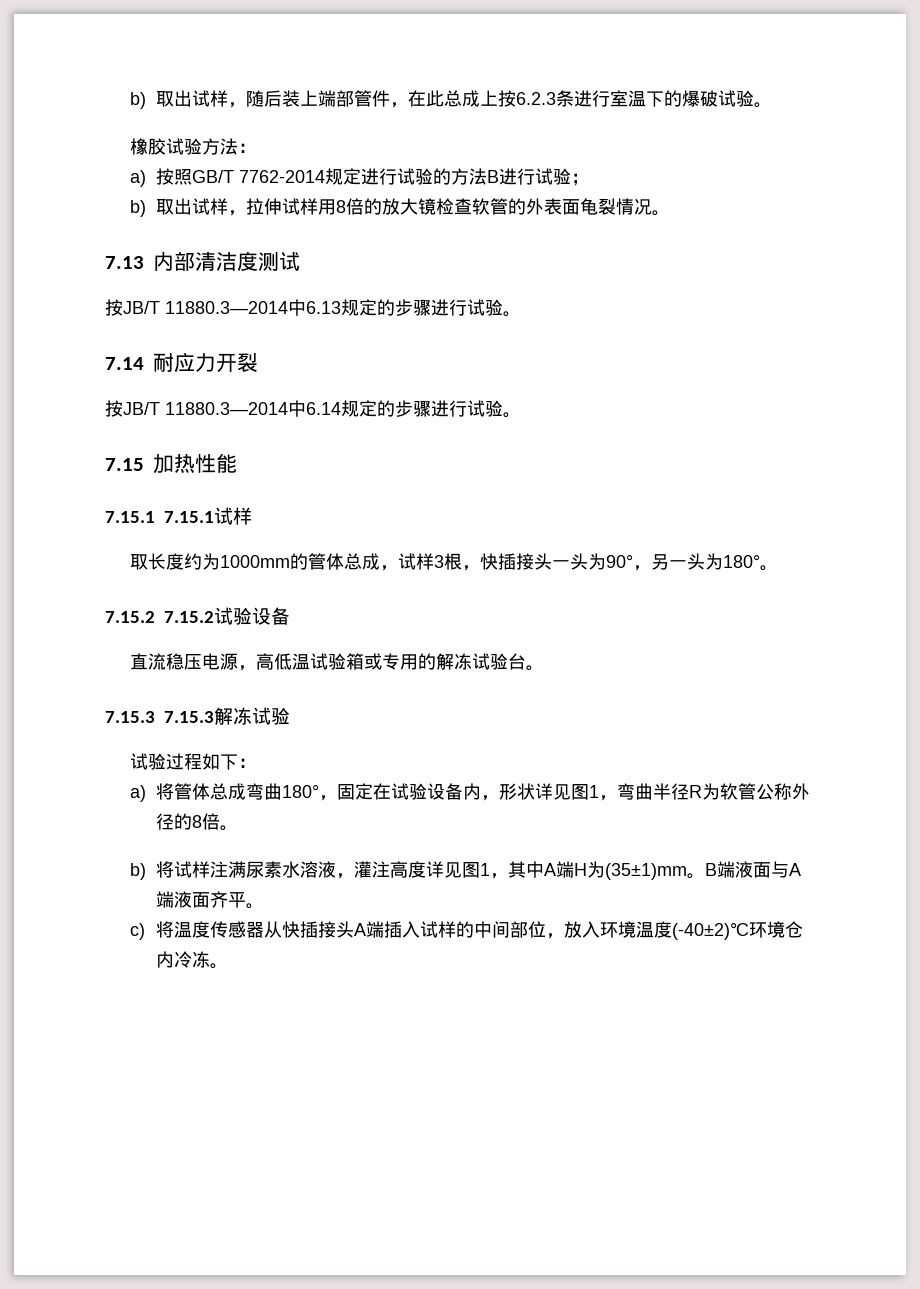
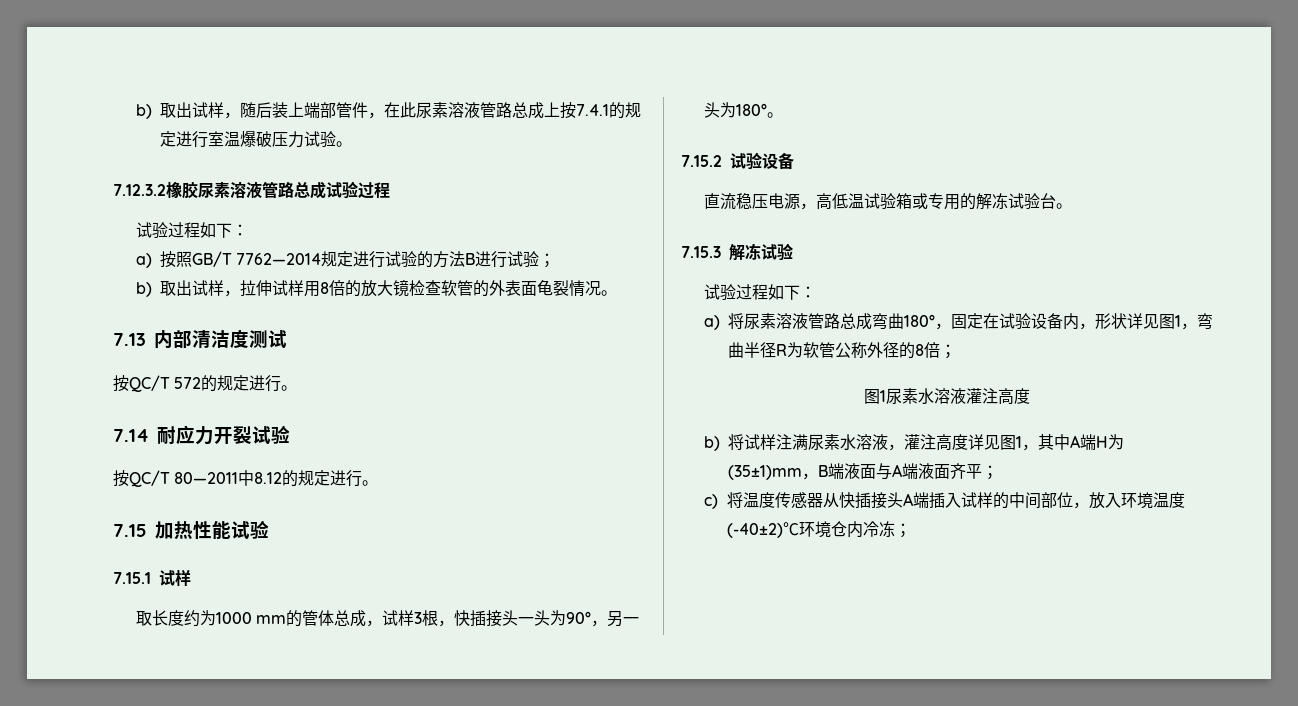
- b)取出试样，随后装上端部管件，在此总成上按6.2.3条进行室温下的爆破试验。
- 橡胶试验方法：
+ b)取出试样，随后装上端部管件，在此尿素溶液管路总成上按7.4.1的规定进行室温爆破压力试验。
+ 7.12.3.2橡胶尿素溶液管路总成试验过程
+ 试验过程如下：
- a)按照GB/T 7762-2014规定进行试验的方法B进行试验；
+ a)按照GB/T 7762—2014规定进行试验的方法B进行试验；
- 按JB/T 11880.3—2014中6.13规定的步骤进行试验。
+ 按QC/T 572的规定进行。
- 7.14耐应力开裂
- 按JB/T 11880.3—2014中6.14规定的步骤进行试验。
+ 7.14耐应力开裂试验
+ 按QC/T 80—2011中8.12的规定进行。
- 7.15加热性能
- 7.15.1 7.15.1试样
+ 7.15加热性能试验
+ 7.15.1试样
- 取长度约为1000mm的管体总成，试样3根，快插接头一头为90°，另一头为180°。
+ 取长度约为1000 mm的管体总成，试样3根，快插接头一头为90°，另一头为180°。
- 7.15.2 7.15.2试验设备
+ 7.15.2试验设备
- 7.15.3 7.15.3解冻试验
+ 7.15.3解冻试验
- a)将管体总成弯曲180°，固定在试验设备内，形状详见图1，弯曲半径R为软管公称外径的8倍。
+ a)将尿素溶液管路总成弯曲180°，固定在试验设备内，形状详见图1，弯曲半径R为软管公称外径的8倍；
+ 图1尿素水溶液灌注高度
- b)将试样注满尿素水溶液，灌注高度详见图1，其中A端H为(35±1)mm。B端液面与A端液面齐平。
+ b)将试样注满尿素水溶液，灌注高度详见图1，其中A端H为(35±1)mm，B端液面与A端液面齐平；
- c)将温度传感器从快插接头A端插入试样的中间部位，放入环境温度(-40±2)℃环境仓内冷冻。
+ c)将温度传感器从快插接头A端插入试样的中间部位，放入环境温度(-40±2)℃环境仓内冷冻；

